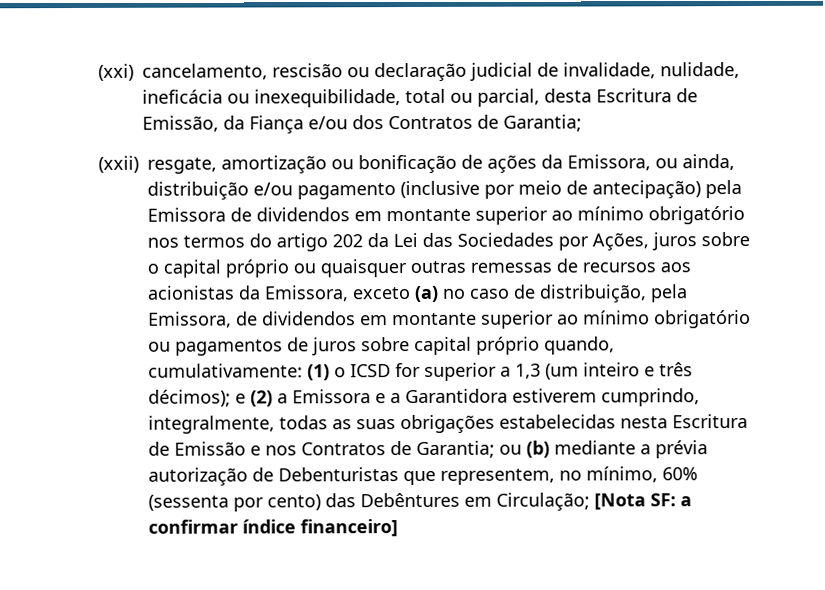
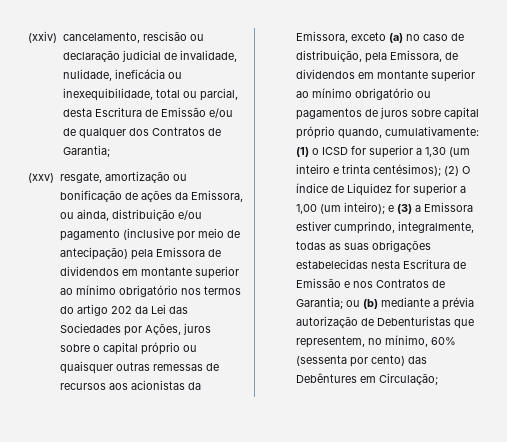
- (xxi) cancelamento, rescisão ou declaração judicial de invalidade, nulidade, ineficácia ou inexequibilidade, total ou parcial, desta Escritura de Emissão, da Fiança e/ou dos Contratos de Garantia;
+ (xxiv) cancelamento, rescisão ou declaração judicial de invalidade, nulidade, ineficácia ou inexequibilidade, total ou parcial, desta Escritura de Emissão e/ou de qualquer dos Contratos de Garantia;
- (xxii) resgate, amortização ou bonificação de ações da Emissora, ou ainda, distribuição e/ou pagamento (inclusive por meio de antecipação) pela Emissora de dividendos em montante superior ao mínimo obrigatório nos termos do artigo 202 da Lei das Sociedades por Ações, juros sobre o capital próprio ou quaisquer outras remessas de recursos aos acionistas da Emissora, exceto (a) no caso de distribuição, pela Emissora, de dividendos em montante superior ao mínimo obrigatório ou pagamentos de juros sobre capital próprio quando, cumulativamente:
+ (xxv) resgate, amortização ou bonificação de ações da Emissora, ou ainda, distribuição e/ou pagamento (inclusive por meio de antecipação) pela Emissora de dividendos em montante superior ao mínimo obrigatório nos termos do artigo 202 da Lei das Sociedades por Ações, juros sobre o capital próprio ou quaisquer outras remessas de recursos aos acionistas da Emissora, exceto (a) no caso de distribuição, pela Emissora, de dividendos em montante superior ao mínimo obrigatório ou pagamentos de juros sobre capital próprio quando, cumulativamente:
- (1) o ICSD for superior a 1,3 (um inteiro e três décimos); e (2) a Emissora e a Garantidora estiverem cumprindo, integralmente, todas as suas obrigações estabelecidas nesta Escritura de Emissão e nos Contratos de Garantia;
+ (1) o ICSD for superior a 1,30 (um inteiro e trinta centésimos); (2) O índice de Liquidez for superior a 1,00 (um inteiro); e (3) a Emissora estiver cumprindo, integralmente, todas as suas obrigações estabelecidas nesta Escritura de Emissão e nos Contratos de Garantia;
- [Nota SF: a confirmar índice financeiro]

